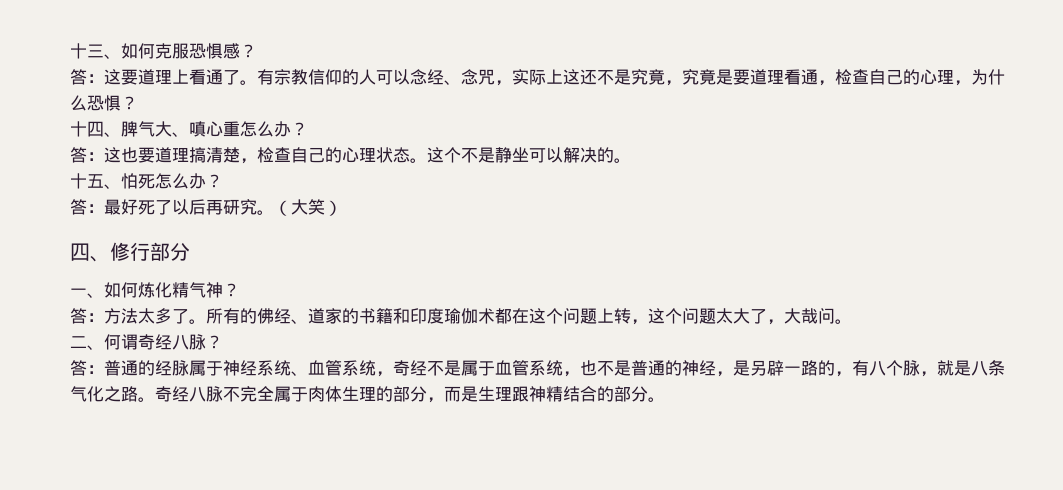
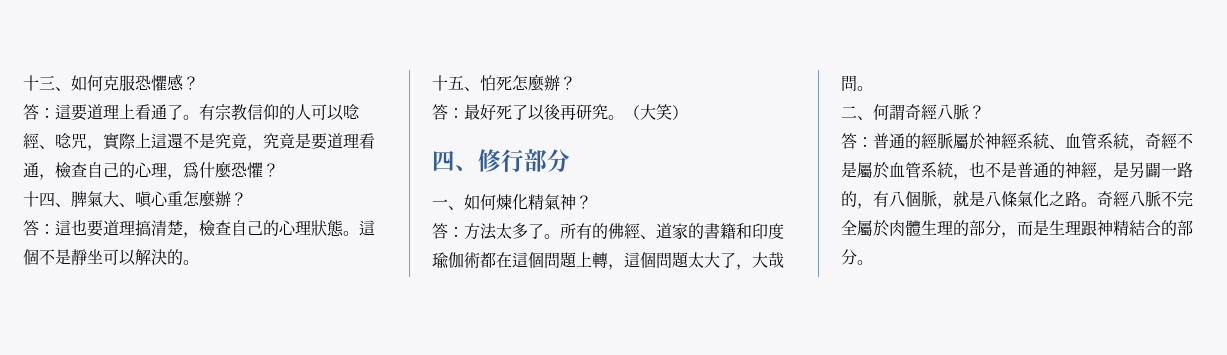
- 十三、如何克服恐惧感？
+ 十三、如何克服恐懼感？
- 答：这要道理上看通了。
+ 答：這要道理上看通了。
- 有宗教信仰的人可以念经、念咒，实际上这还不是究竟，究竟是要道理看通，检查自己的心理，为什么恐惧？
+ 有宗教信仰的人可以唸經、唸咒，實際上這還不是究竟，究竟是要道理看通，檢查自己的心理，爲什麼恐懼？
- 十四、脾气大、嗔心重怎么办？
- 答：这也要道理搞清楚，检查自己的心理状态。这个不是静坐可以解决的。
+ 十四、脾氣大、嗔心重怎麼辦？
+ 答：這也要道理搞清楚，檢查自己的心理狀態。這個不是靜坐可以解決的。
- 十五、怕死怎么办？
+ 十五、怕死怎麼辦？
- 答：最好死了以后再研究。
+ 答：最好死了以後再研究。
- 一、如何炼化精气神？
+ 一、如何煉化精氣神？
- 所有的佛经、道家的书籍和印度瑜伽术都在这个问题上转，这个问题太大了，大哉问。
+ 所有的佛經、道家的書籍和印度瑜伽術都在這個問題上轉，這個問題太大了，大哉問。
- 二、何谓奇经八脉？
+ 二、何謂奇經八脈？
- 答：普通的经脉属于神经系统、血管系统，奇经不是属于血管系统，也不是普通的神经，是另辟一路的，有八个脉，就是八条气化之路。
+ 答：普通的經脈屬於神經系統、血管系統，奇經不是屬於血管系統，也不是普通的神經，是另闢一路的，有八個脈，就是八條氣化之路。
- 奇经八脉不完全属于肉体生理的部分，而是生理跟神精结合的部分。
+ 奇經八脈不完全屬於肉體生理的部分，而是生理跟神精結合的部分。

